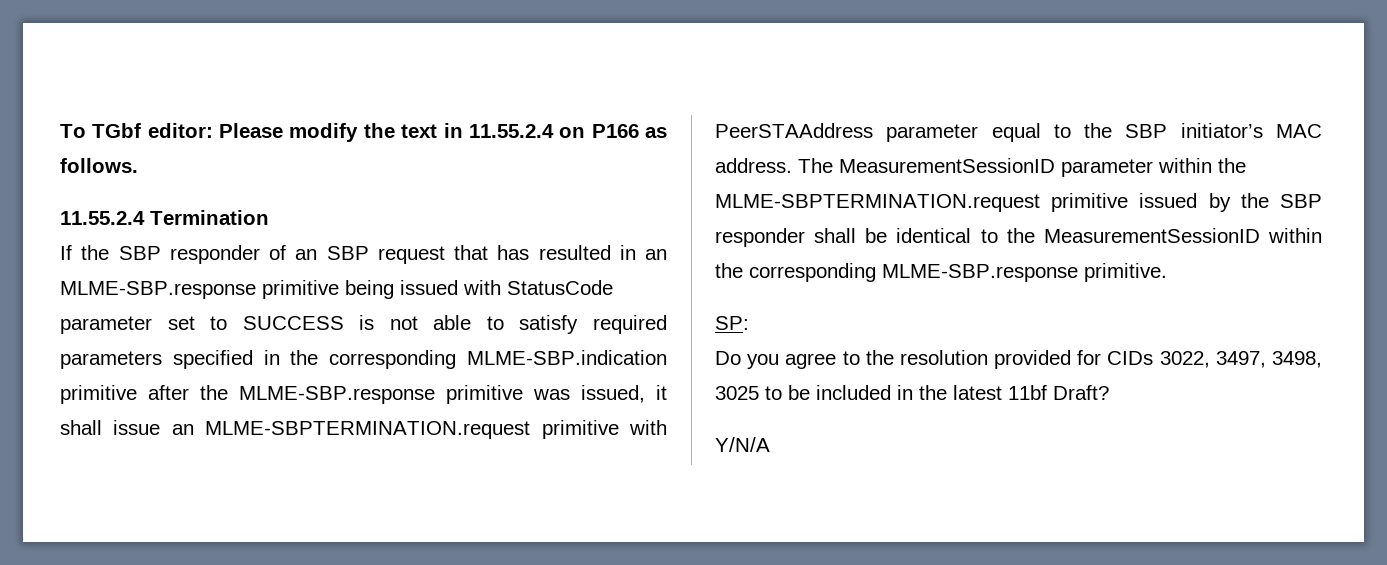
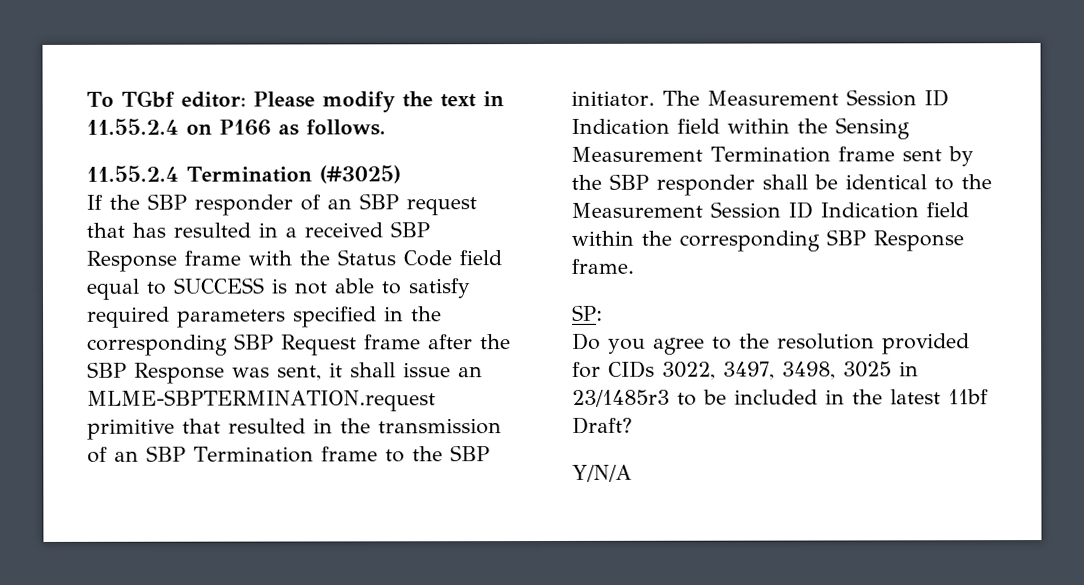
- 11.55.2.4 Termination
+ 11.55.2.4 Termination (#3025)
- If the SBP responder of an SBP request that has resulted in an MLME-SBP.response primitive being issued with StatusCode parameter set to SUCCESS is not able to satisfy required parameters specified in the corresponding MLME-SBP.indication primitive after the MLME-SBP.response primitive was issued, it shall issue an MLME-SBPTERMINATION.request primitive with PeerSTAAddress parameter equal to the SBP initiator’s MAC address. The MeasurementSessionID parameter within the MLME-SBPTERMINATION.request primitive issued by the SBP responder shall be identical to the MeasurementSessionID within the corresponding MLME-SBP.response primitive.
+ If the SBP responder of an SBP request that has resulted in a received SBP Response frame with the Status Code field equal to SUCCESS is not able to satisfy required parameters specified in the corresponding SBP Request frame after the SBP Response was sent, it shall issue an MLME-SBPTERMINATION.request primitive that resulted in the transmission of an SBP Termination frame to the SBP initiator. The Measurement Session ID Indication field within the Sensing Measurement Termination frame sent by the SBP responder shall be identical to the Measurement Session ID Indication field within the corresponding SBP Response frame.
- Do you agree to the resolution provided for CIDs 3022, 3497, 3498, 3025 to be included in the latest 11bf Draft?
+ Do you agree to the resolution provided for CIDs 3022, 3497, 3498, 3025 in 23/1485r3 to be included in the latest 11bf Draft?

